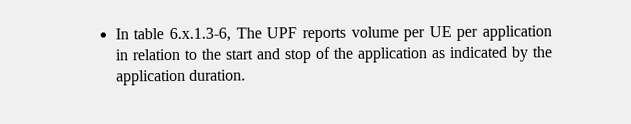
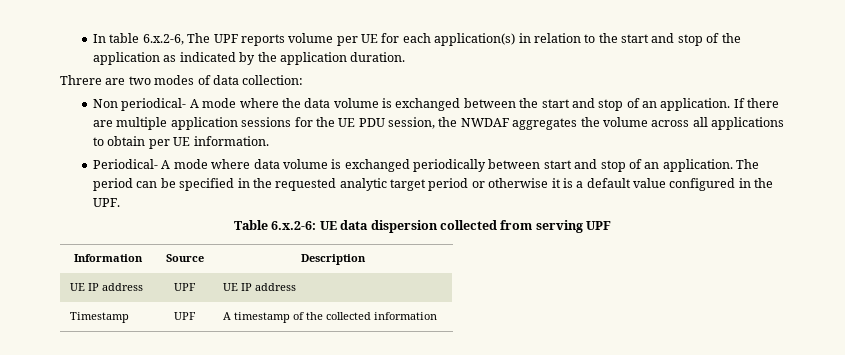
- In table 6.x.1.3-6, The UPF reports volume per UE per application in relation to the start and stop of the application as indicated by the application duration.
+ In table 6.x.2-6, The UPF reports volume per UE for each application(s) in relation to the start and stop of the application as indicated by the application duration.
+ Threre are two modes of data collection:
+ Non periodical- A mode where the data volume is exchanged between the start and stop of an application. If there are multiple application sessions for the UE PDU session, the NWDAF aggregates the volume across all applications to obtain per UE information.
+ Periodical- A mode where data volume is exchanged periodically between start and stop of an application. The period can be specified in the requested analytic target period or otherwise it is a default value configured in the UPF.
+ Table 6.x.2-6: UE data dispersion collected from serving UPF
+ Information | Source | Description
+ UE IP address | UPF | UE IP address
+ Timestamp | UPF | A timestamp of the collected information

